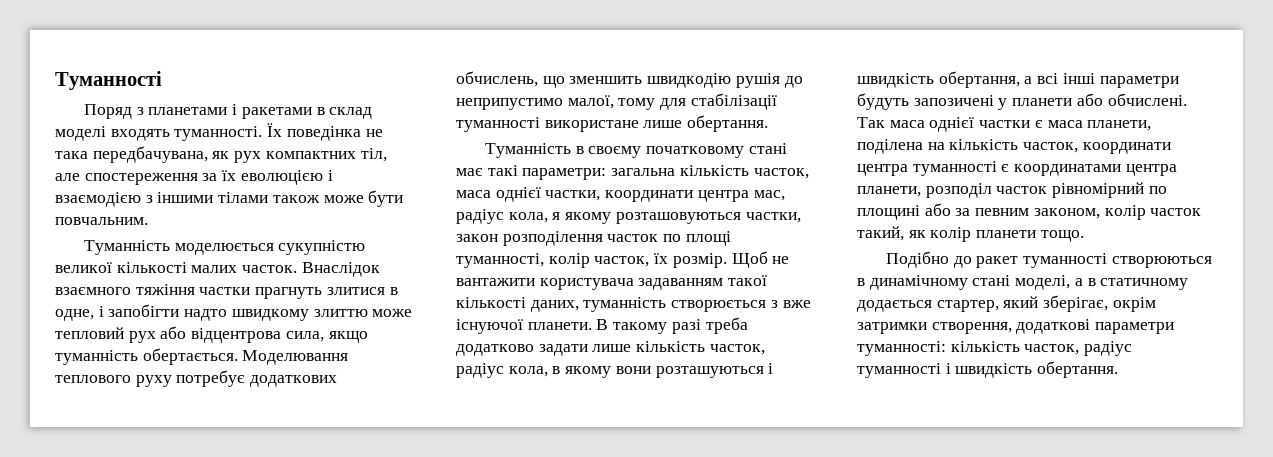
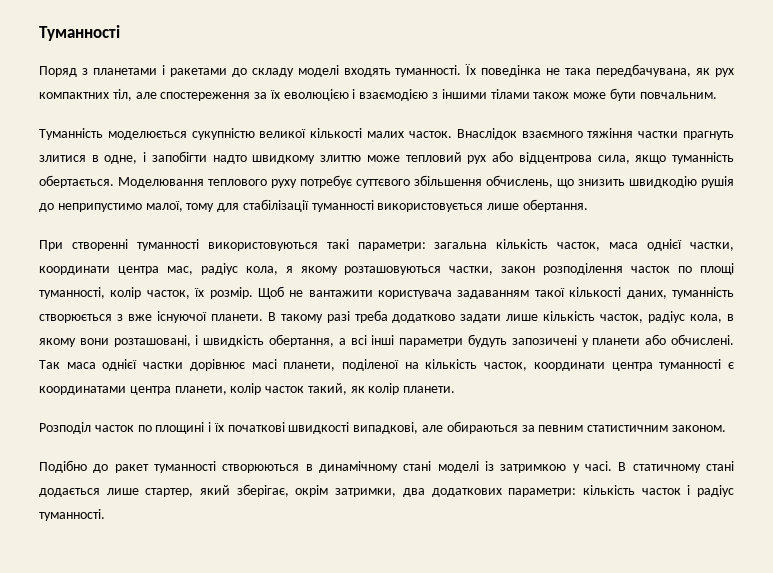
- Поряд з планетами і ракетами в склад моделі входять туманності.
+ Поряд з планетами і ракетами до складу моделі входять туманності.
- Моделювання теплового руху потребує додаткових обчислень, що зменшить швидкодію рушія до неприпустимо малої, тому для стабілізації туманності використане лише обертання.
+ Моделювання теплового руху потребує суттєвого збільшення обчислень, що знизить швидкодію рушія до неприпустимо малої, тому для стабілізації туманності використовується лише обертання.
- Туманність в своєму початковому стані має такі параметри: загальна кількість часток, маса однієї частки, координати центра мас, радіус кола, я якому розташовуються частки, закон розподілення часток по площі туманності, колір часток, їх розмір.
+ При створенні туманності використовуються такі параметри: загальна кількість часток, маса однієї частки, координати центра мас, радіус кола, я якому розташовуються частки, закон розподілення часток по площі туманності, колір часток, їх розмір.
- В такому разі треба додатково задати лише кількість часток, радіус кола, в якому вони розташуються і швидкість обертання, а всі інші параметри будуть запозичені у планети або обчислені.
+ В такому разі треба додатково задати лише кількість часток, радіус кола, в якому вони розташовані, і швидкість обертання, а всі інші параметри будуть запозичені у планети або обчислені.
- Так маса однієї частки є маса планети, поділена на кількість часток, координати центра туманності є координатами центра планети, розподіл часток рівномірний по площині або за певним законом, колір часток такий, як колір планети тощо.
+ Так маса однієї частки дорівнює масі планети, поділеної на кількість часток, координати центра туманності є координатами центра планети, колір часток такий, як колір планети.
+ Розподіл часток по площині і їх початкові швидкості випадкові, але обираються за певним статистичним законом.
- Подібно до ракет туманності створюються в динамічному стані моделі, а в статичному додається стартер, який зберігає, окрім затримки створення, додаткові параметри туманності: кількість часток, радіус туманності і швидкість обертання.
+ Подібно до ракет туманності створюються в динамічному стані моделі із затримкою у часі. В статичному стані додається лише стартер, який зберігає, окрім затримки, два додаткових параметри: кількість часток і радіус туманності.

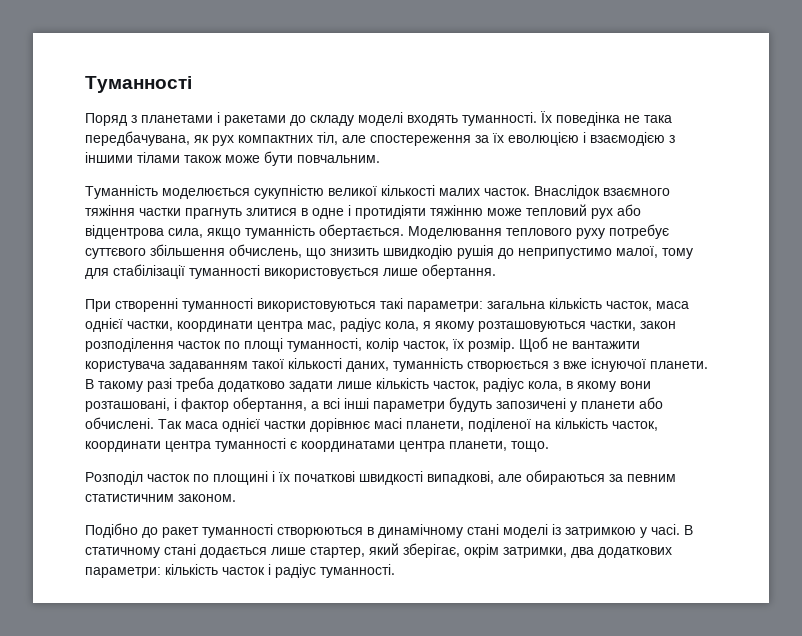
- Внаслідок взаємного тяжіння частки прагнуть злитися в одне, і запобігти надто швидкому злиттю може тепловий рух або відцентрова сила, якщо туманність обертається.
+ Внаслідок взаємного тяжіння частки прагнуть злитися в одне і протидіяти тяжінню може тепловий рух або відцентрова сила, якщо туманність обертається.
- В такому разі треба додатково задати лише кількість часток, радіус кола, в якому вони розташовані, і швидкість обертання, а всі інші параметри будуть запозичені у планети або обчислені.
+ В такому разі треба додатково задати лише кількість часток, радіус кола, в якому вони розташовані, і фактор обертання, а всі інші параметри будуть запозичені у планети або обчислені.
- Так маса однієї частки дорівнює масі планети, поділеної на кількість часток, координати центра туманності є координатами центра планети, колір часток такий, як колір планети.
+ Так маса однієї частки дорівнює масі планети, поділеної на кількість часток, координати центра туманності є координатами центра планети, тощо.

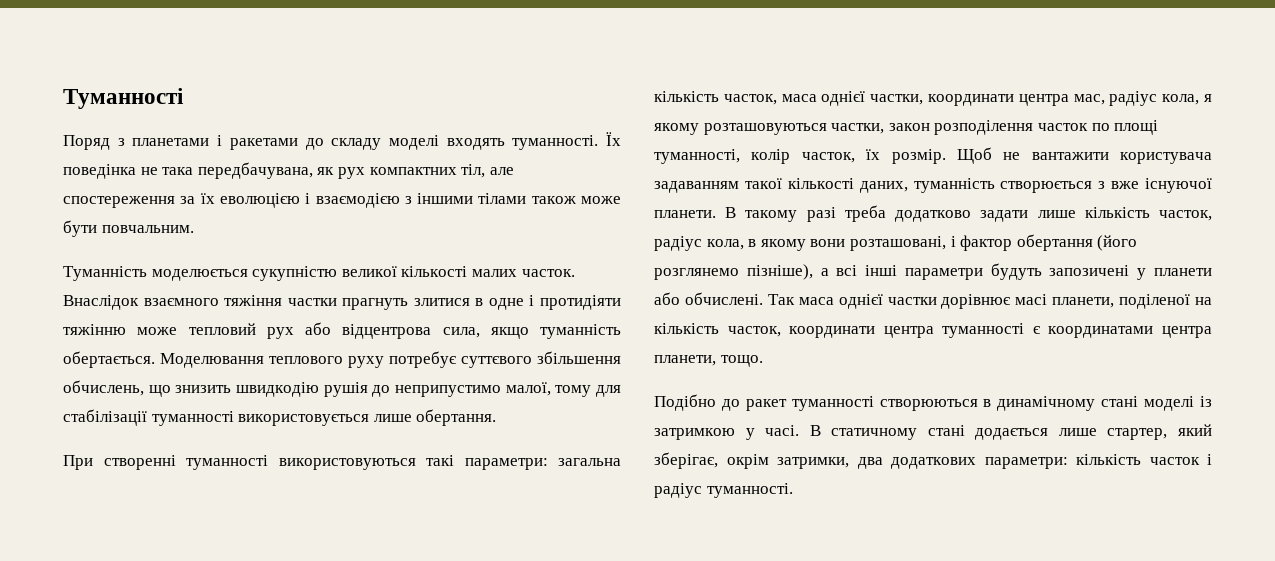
- В такому разі треба додатково задати лише кількість часток, радіус кола, в якому вони розташовані, і фактор обертання, а всі інші параметри будуть запозичені у планети або обчислені.
+ В такому разі треба додатково задати лише кількість часток, радіус кола, в якому вони розташовані, і фактор обертання (його розглянемо пізніше), а всі інші параметри будуть запозичені у планети або обчислені.
- Розподіл часток по площині і їх початкові швидкості випадкові, але обираються за певним статистичним законом.

